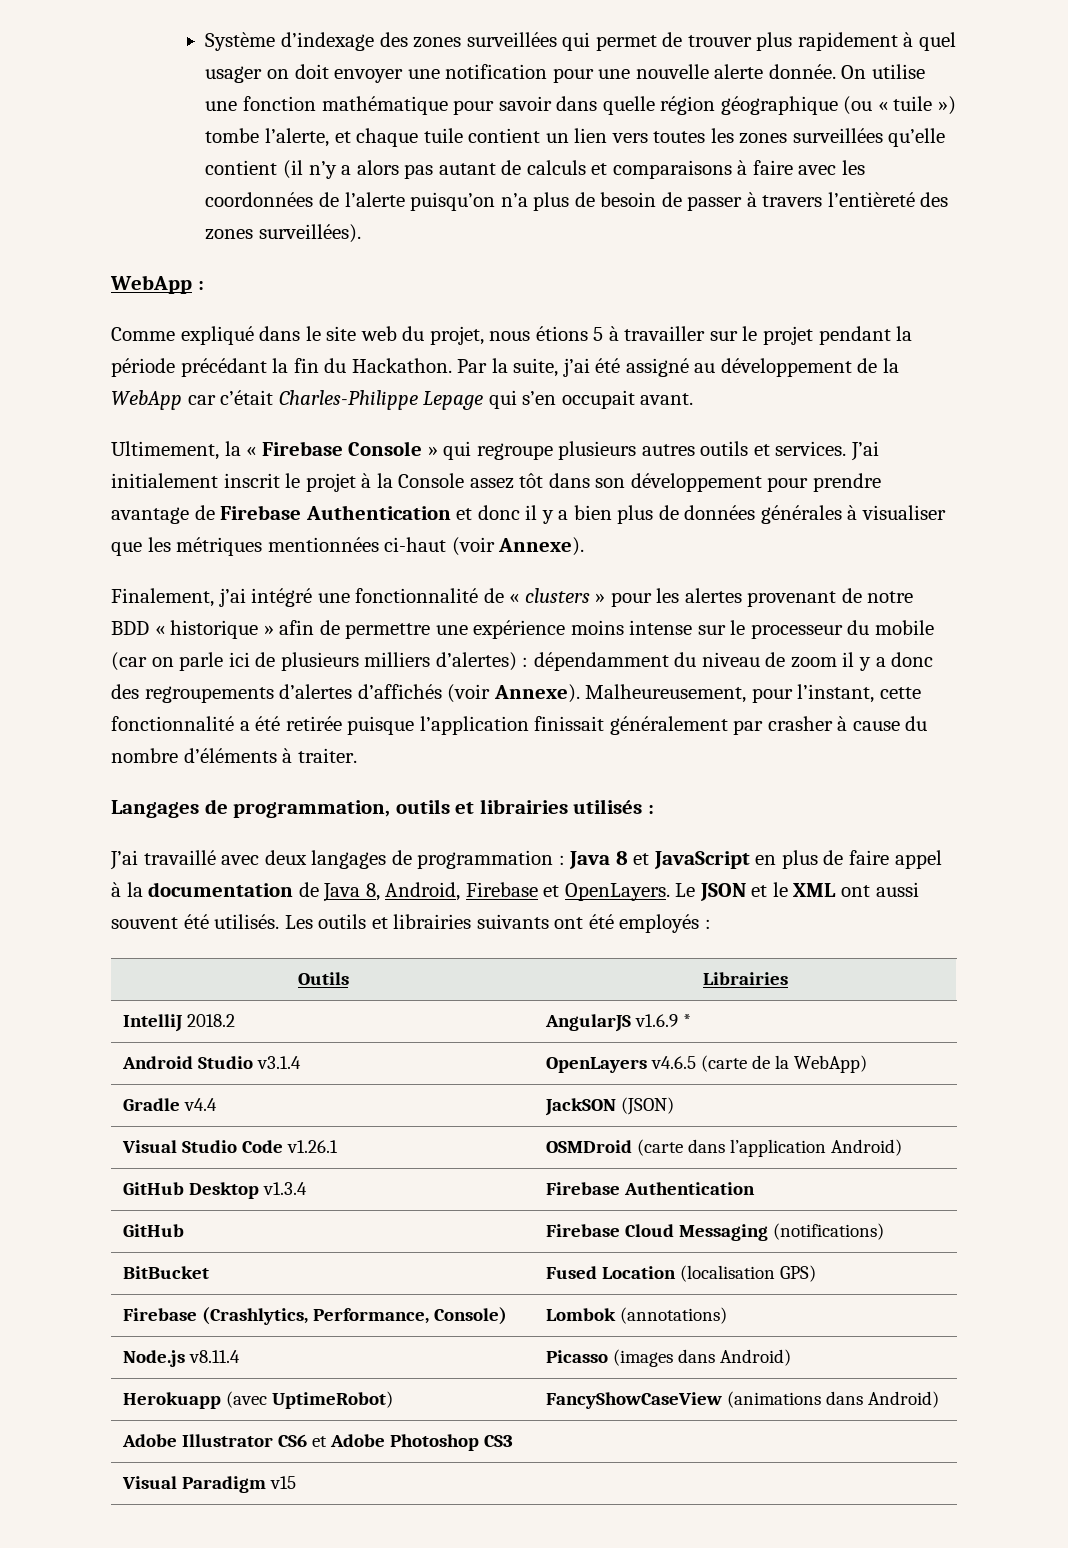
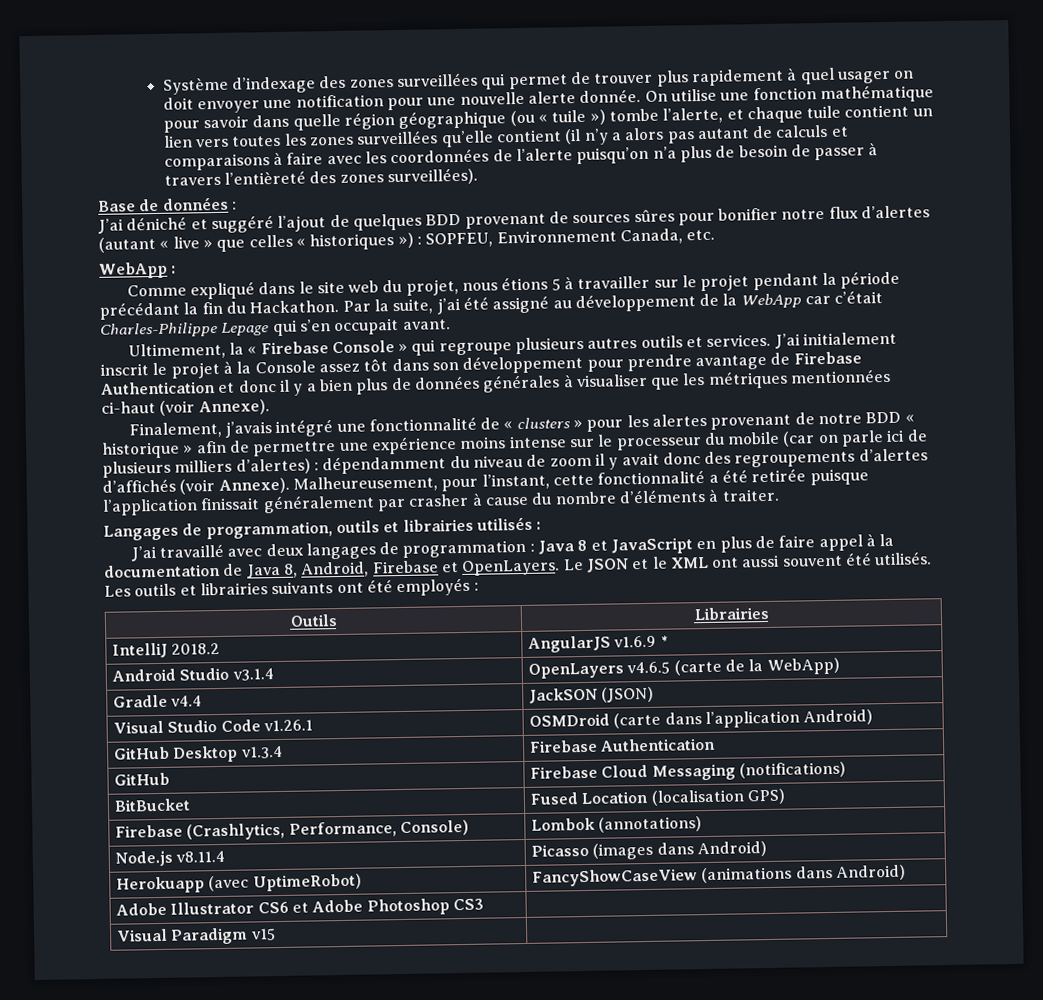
+ Base de données :
+ J’ai déniché et suggéré l’ajout de quelques BDD provenant de sources sûres pour bonifier notre flux d’alertes (autant « live » que celles « historiques ») : SOPFEU, Environnement Canada, etc.
- Finalement, j’ai intégré une fonctionnalité de « clusters » pour les alertes provenant de notre BDD « historique » afin de permettre une expérience moins intense sur le processeur du mobile (car on parle ici de plusieurs milliers d’alertes) : dépendamment du niveau de zoom il y a donc des regroupements d’alertes d’affichés (voir Annexe).
+ Finalement, j’avais intégré une fonctionnalité de « clusters » pour les alertes provenant de notre BDD « historique » afin de permettre une expérience moins intense sur le processeur du mobile (car on parle ici de plusieurs milliers d’alertes) : dépendamment du niveau de zoom il y avait donc des regroupements d’alertes d’affichés (voir Annexe).

